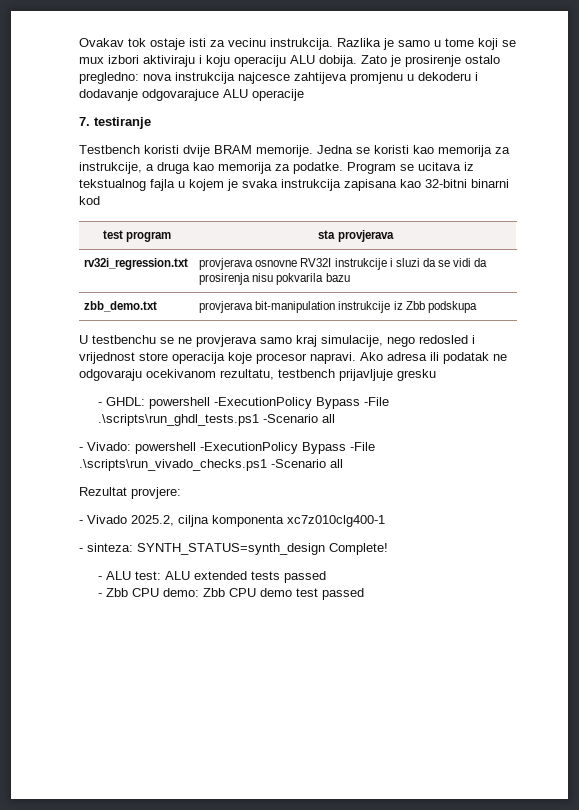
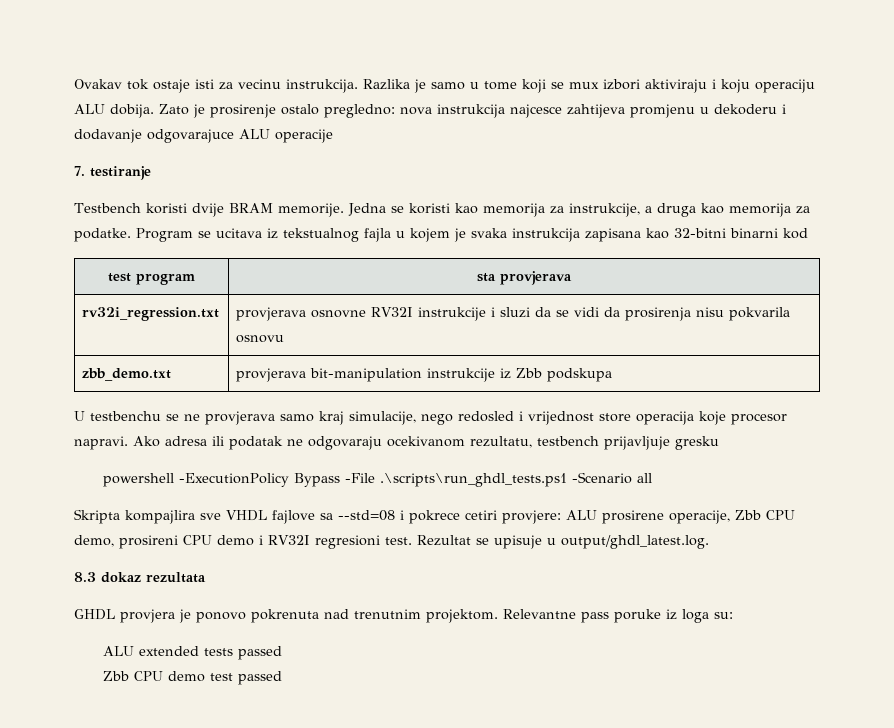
- rv32i_regression.txt | provjerava osnovne RV32I instrukcije i sluzi da se vidi da prosirenja nisu pokvarila bazu
+ rv32i_regression.txt | provjerava osnovne RV32I instrukcije i sluzi da se vidi da prosirenja nisu pokvarila osnovu
- - GHDL: powershell -ExecutionPolicy Bypass -File .\scripts\run_ghdl_tests.ps1 -Scenario all
+ powershell -ExecutionPolicy Bypass -File .\scripts\run_ghdl_tests.ps1 -Scenario all
- - Vivado: powershell -ExecutionPolicy Bypass -File .\scripts\run_vivado_checks.ps1 -Scenario all
- Rezultat provjere:
- - Vivado 2025.2, ciljna komponenta xc7z010clg400-1
- - sinteza: SYNTH_STATUS=synth_design Complete!
- - ALU test: ALU extended tests passed
+ Skripta kompajlira sve VHDL fajlove sa --std=08 i pokrece cetiri provjere: ALU prosirene operacije, Zbb CPU demo, prosireni CPU demo i RV32I regresioni test. Rezultat se upisuje u output/ghdl_latest.log.
+ 8.3 dokaz rezultata
+ GHDL provjera je ponovo pokrenuta nad trenutnim projektom. Relevantne pass poruke iz loga su:
+ ALU extended tests passed
- - Zbb CPU demo: Zbb CPU demo test passed
+ Zbb CPU demo test passed

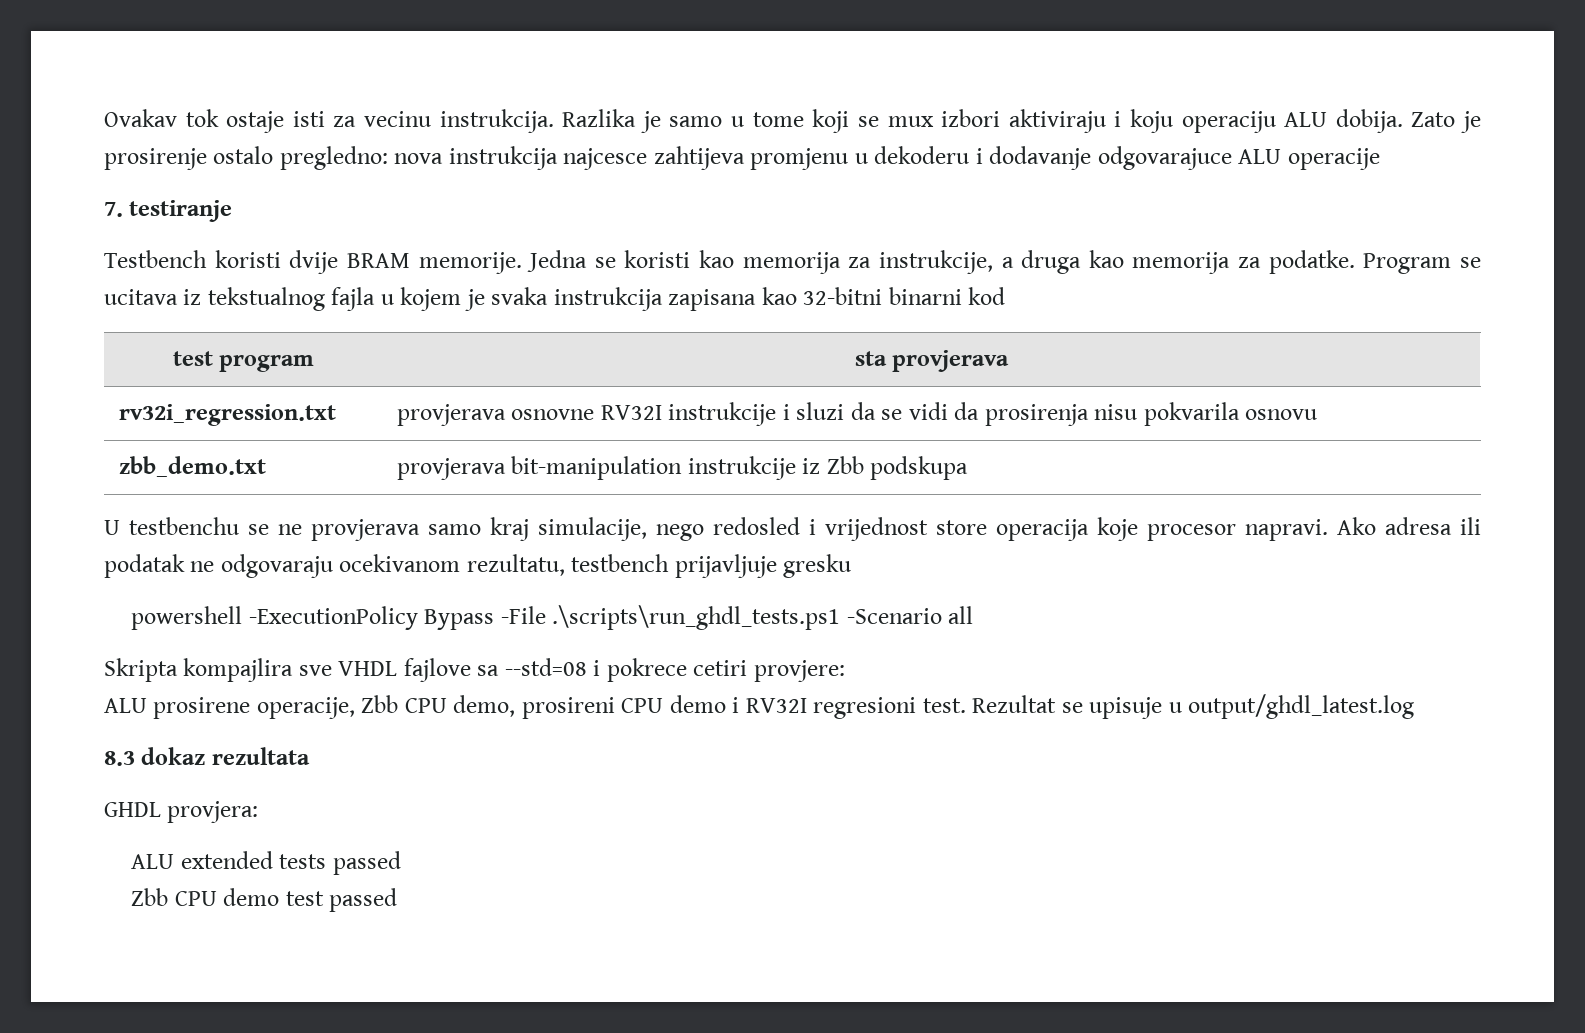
- Skripta kompajlira sve VHDL fajlove sa --std=08 i pokrece cetiri provjere: ALU prosirene operacije, Zbb CPU demo, prosireni CPU demo i RV32I regresioni test.
+ Skripta kompajlira sve VHDL fajlove sa --std=08 i pokrece cetiri provjere:
+ ALU prosirene operacije, Zbb CPU demo, prosireni CPU demo i RV32I regresioni test.
- Rezultat se upisuje u output/ghdl_latest.log.
+ Rezultat se upisuje u output/ghdl_latest.log
- GHDL provjera je ponovo pokrenuta nad trenutnim projektom. Relevantne pass poruke iz loga su:
+ GHDL provjera:

